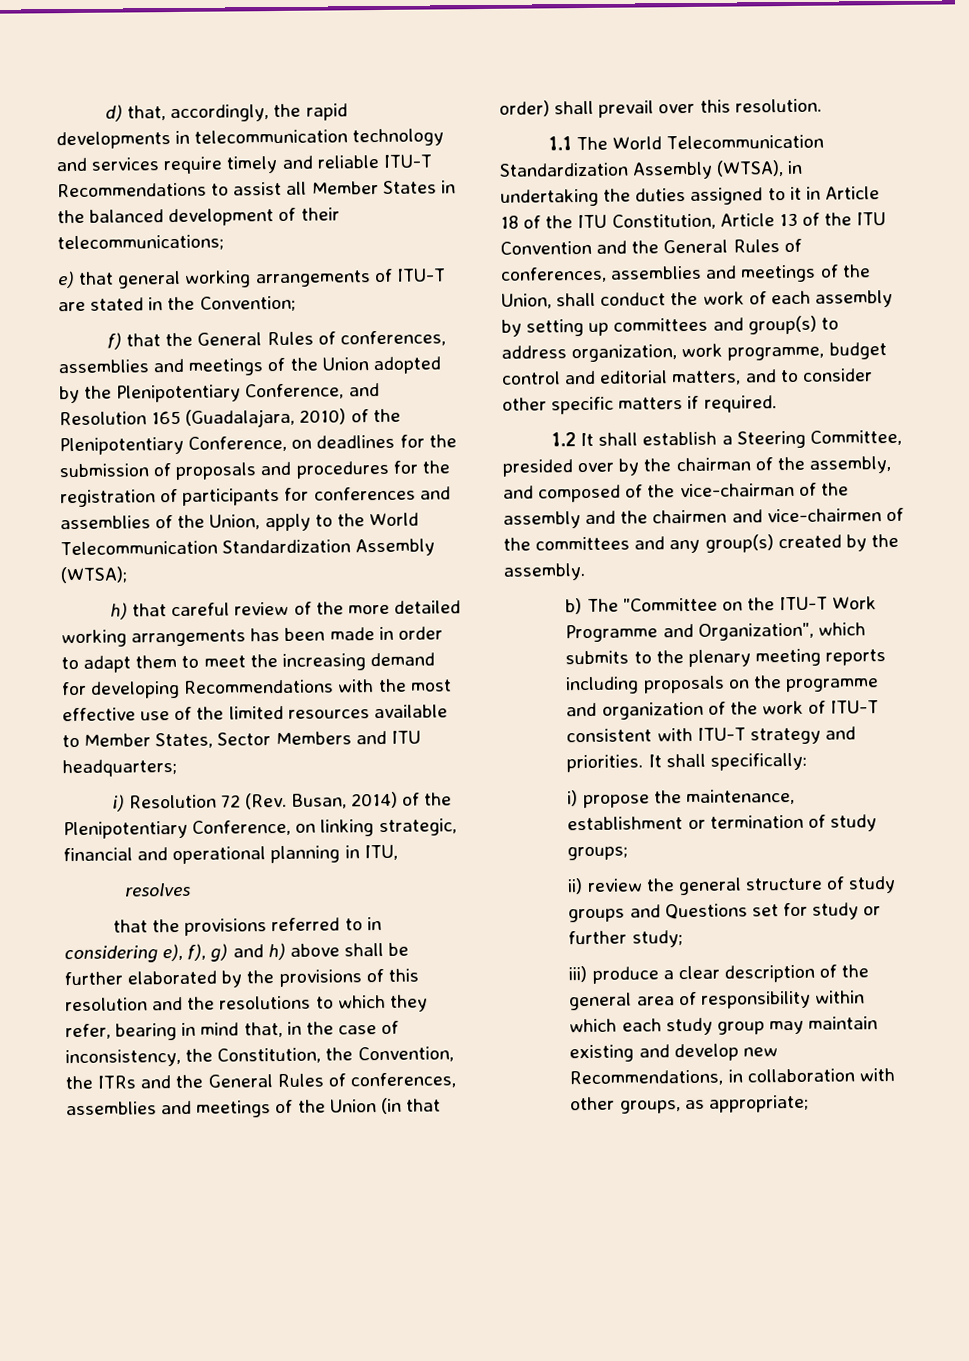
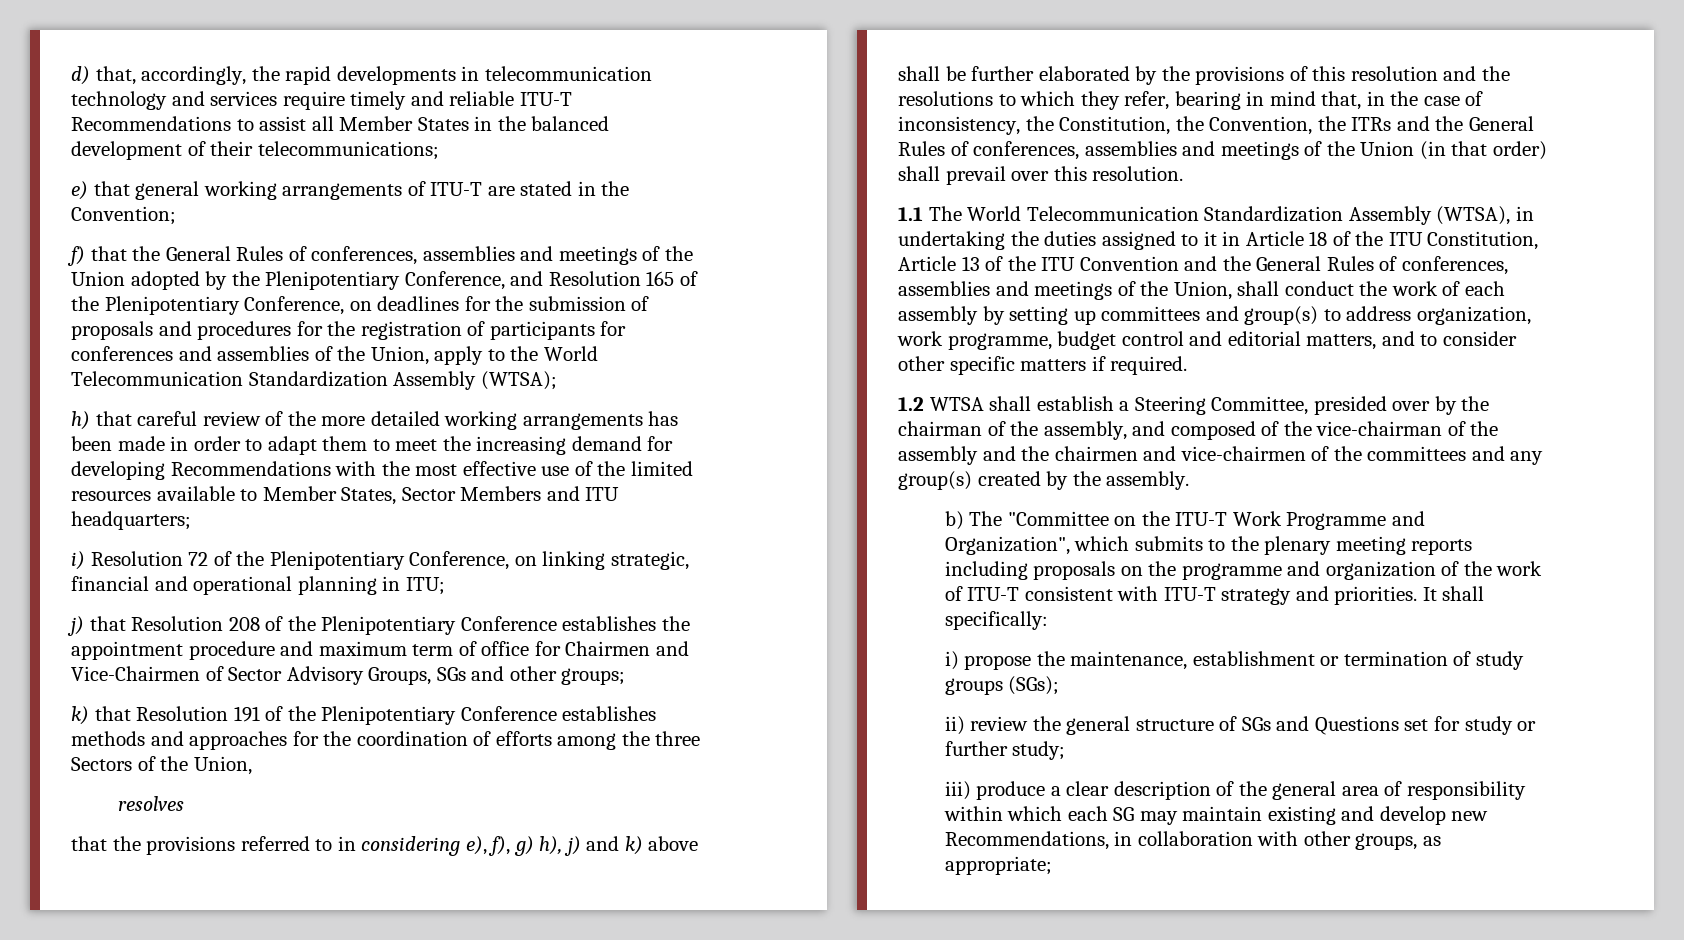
- f) that the General Rules of conferences, assemblies and meetings of the Union adopted by the Plenipotentiary Conference, and Resolution 165 (Guadalajara, 2010) of the Plenipotentiary Conference, on deadlines for the submission of proposals and procedures for the registration of participants for conferences and assemblies of the Union, apply to the World Telecommunication Standardization Assembly (WTSA);
+ f) that the General Rules of conferences, assemblies and meetings of the Union adopted by the Plenipotentiary Conference, and Resolution 165 of the Plenipotentiary Conference, on deadlines for the submission of proposals and procedures for the registration of participants for conferences and assemblies of the Union, apply to the World Telecommunication Standardization Assembly (WTSA);
- i) Resolution 72 (Rev. Busan, 2014) of the Plenipotentiary Conference, on linking strategic, financial and operational planning in ITU,
+ i) Resolution 72 of the Plenipotentiary Conference, on linking strategic, financial and operational planning in ITU;
+ j) that Resolution 208 of the Plenipotentiary Conference establishes the appointment procedure and maximum term of office for Chairmen and Vice-Chairmen of Sector Advisory Groups, SGs and other groups;
+ k) that Resolution 191 of the Plenipotentiary Conference establishes methods and approaches for the coordination of efforts among the three Sectors of the Union,
- that the provisions referred to in considering e), f), g) and h) above shall be further elaborated by the provisions of this resolution and the resolutions to which they refer, bearing in mind that, in the case of inconsistency, the Constitution, the Convention, the ITRs and the General Rules of conferences, assemblies and meetings of the Union (in that order) shall prevail over this resolution.
+ that the provisions referred to in considering e), f), g) h), j) and k) above shall be further elaborated by the provisions of this resolution and the resolutions to which they refer, bearing in mind that, in the case of inconsistency, the Constitution, the Convention, the ITRs and the General Rules of conferences, assemblies and meetings of the Union (in that order) shall prevail over this resolution.
- 1.2 It shall establish a Steering Committee, presided over by the chairman of the assembly, and composed of the vice-chairman of the assembly and the chairmen and vice-chairmen of the committees and any group(s) created by the assembly.
+ 1.2 WTSA shall establish a Steering Committee, presided over by the chairman of the assembly, and composed of the vice-chairman of the assembly and the chairmen and vice-chairmen of the committees and any group(s) created by the assembly.
- i) propose the maintenance, establishment or termination of study groups;
+ i) propose the maintenance, establishment or termination of study groups (SGs);
- ii) review the general structure of study groups and Questions set for study or further study;
+ ii) review the general structure of SGs and Questions set for study or further study;
- iii) produce a clear description of the general area of responsibility within which each study group may maintain existing and develop new Recommendations, in collaboration with other groups, as appropriate;
+ iii) produce a clear description of the general area of responsibility within which each SG may maintain existing and develop new Recommendations, in collaboration with other groups, as appropriate;

